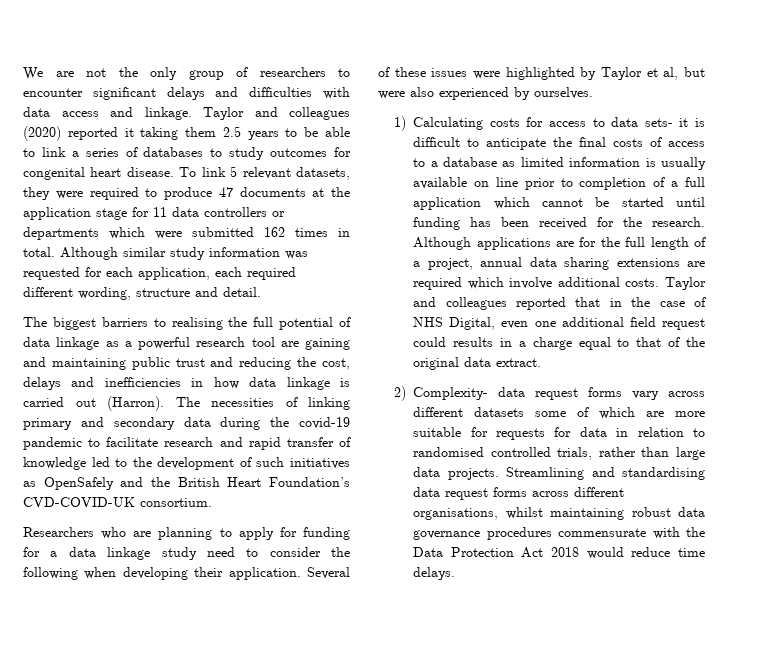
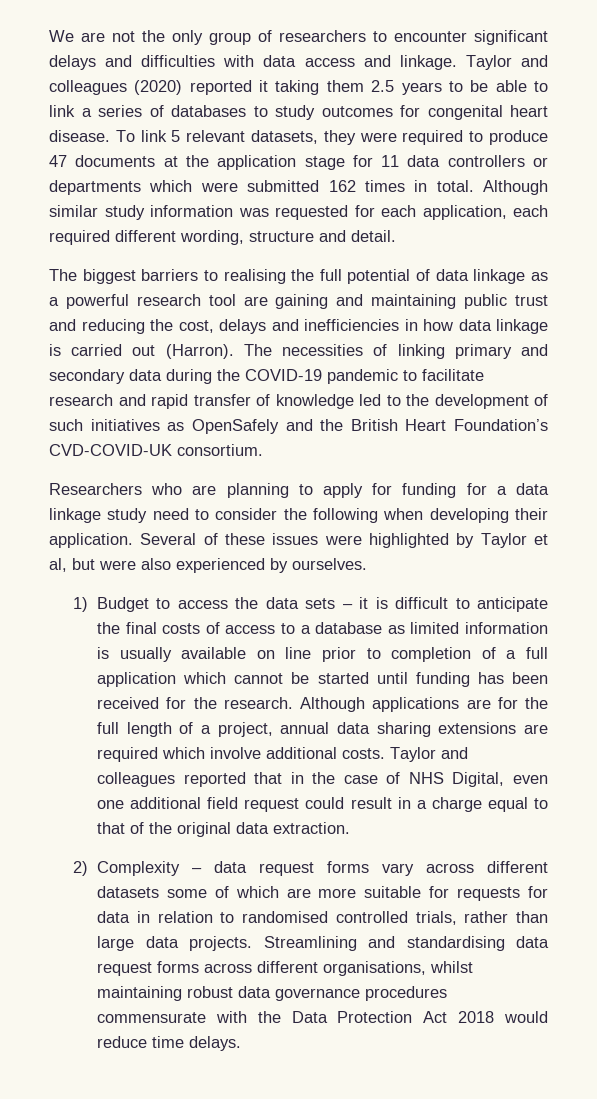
- The necessities of linking primary and secondary data during the covid-19 pandemic to facilitate research and rapid transfer of knowledge led to the development of such initiatives as OpenSafely and the British Heart Foundation’s CVD-COVID-UK consortium.
+ The necessities of linking primary and secondary data during the COVID-19 pandemic to facilitate research and rapid transfer of knowledge led to the development of such initiatives as OpenSafely and the British Heart Foundation’s CVD-COVID-UK consortium.
- 1) Calculating costs for access to data sets- it is difficult to anticipate the final costs of access to a database as limited information is usually available on line prior to completion of a full application which cannot be started until funding has been received for the research.
+ 1) Budget to access the data sets – it is difficult to anticipate the final costs of access to a database as limited information is usually available on line prior to completion of a full application which cannot be started until funding has been received for the research.
- Taylor and colleagues reported that in the case of NHS Digital, even one additional field request could results in a charge equal to that of the original data extract.
+ Taylor and colleagues reported that in the case of NHS Digital, even one additional field request could result in a charge equal to that of the original data extraction.
- 2) Complexity- data request forms vary across different datasets some of which are more suitable for requests for data in relation to randomised controlled trials, rather than large data projects.
+ 2) Complexity – data request forms vary across different datasets some of which are more suitable for requests for data in relation to randomised controlled trials, rather than large data projects.

